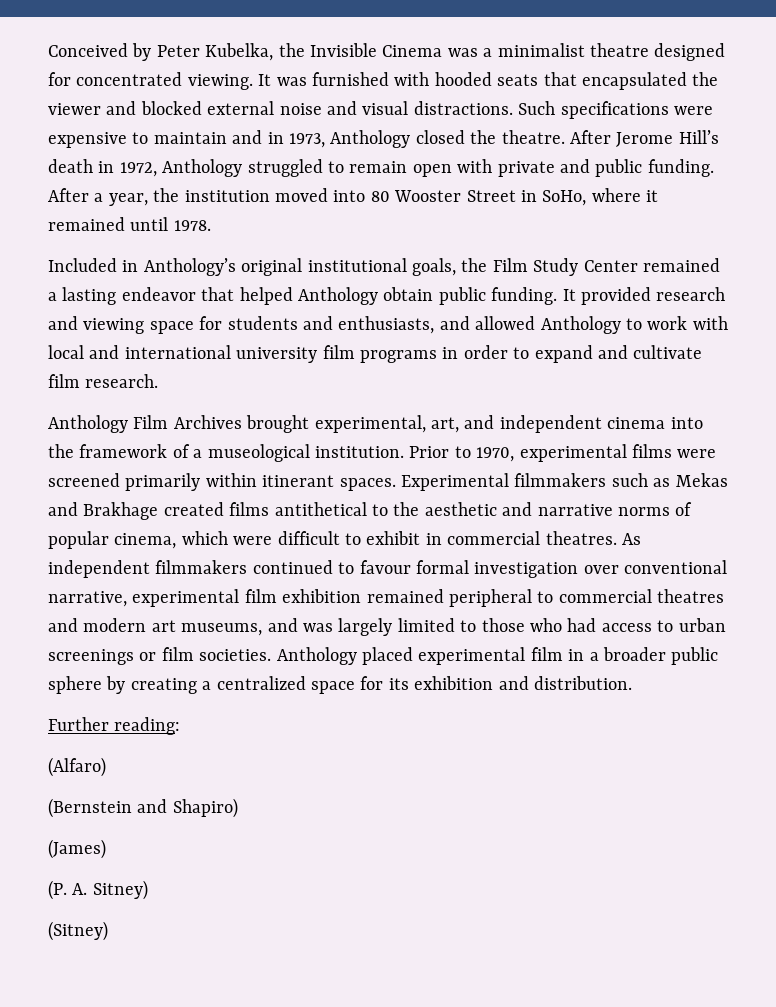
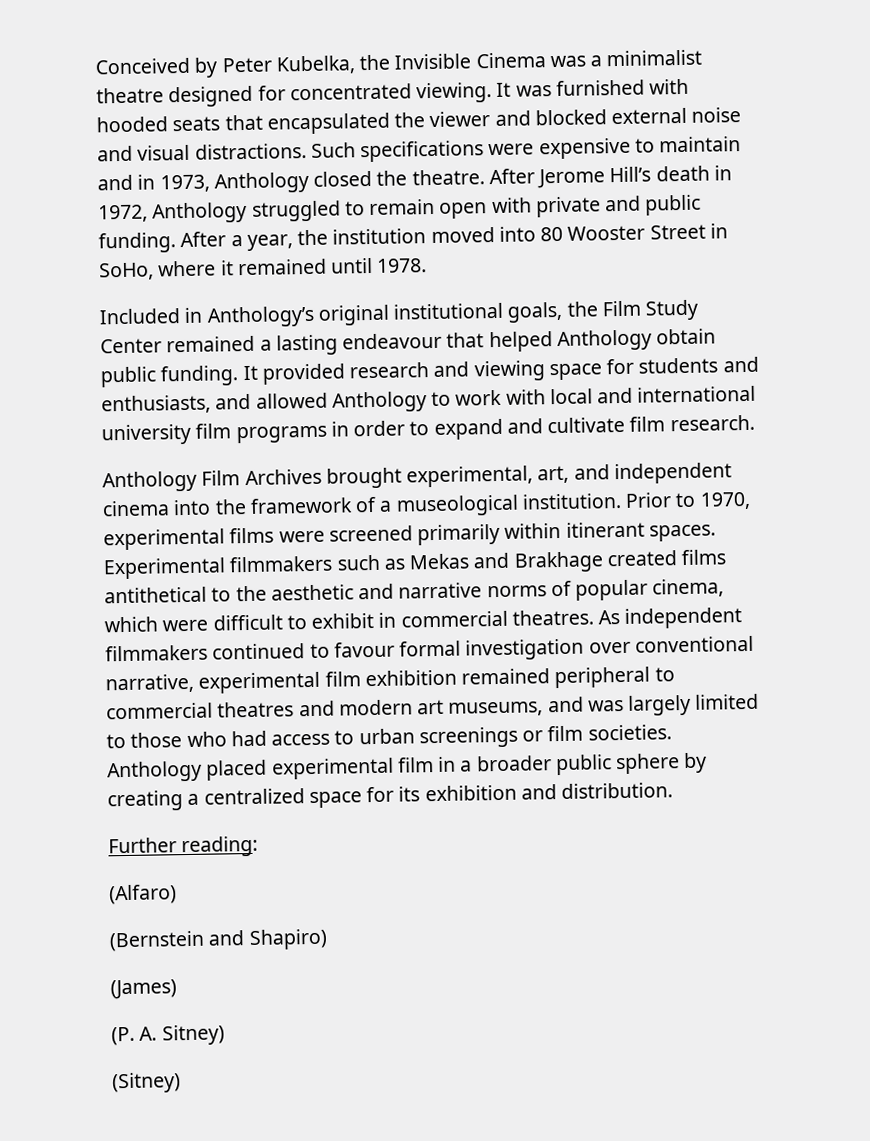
- Included in Anthology’s original institutional goals, the Film Study Center remained a lasting endeavor that helped Anthology obtain public funding.
+ Included in Anthology’s original institutional goals, the Film Study Center remained a lasting endeavour that helped Anthology obtain public funding.

